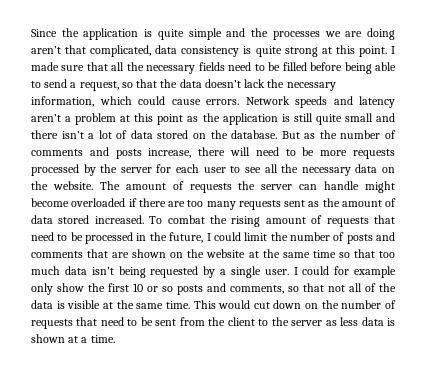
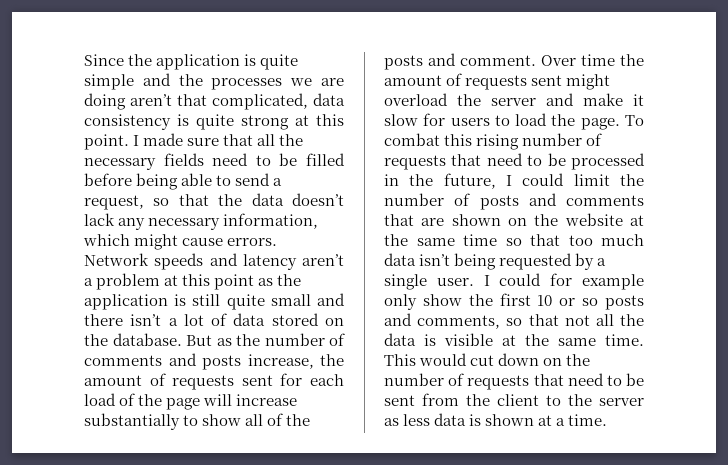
- I made sure that all the necessary fields need to be filled before being able to send a request, so that the data doesn’t lack the necessary information, which could cause errors.
+ I made sure that all the necessary fields need to be filled before being able to send a request, so that the data doesn’t lack any necessary information, which might cause errors.
- But as the number of comments and posts increase, there will need to be more requests processed by the server for each user to see all the necessary data on the website. The amount of requests the server can handle might become overloaded if there are too many requests sent as the amount of data stored increased. To combat the rising amount of requests that need to be processed in the future, I could limit the number of posts and comments that are shown on the website at the same time so that too much data isn’t being requested by a single user.
+ But as the number of comments and posts increase, the amount of requests sent for each load of the page will increase substantially to show all of the posts and comment. Over time the amount of requests sent might overload the server and make it slow for users to load the page. To combat this rising number of requests that need to be processed in the future, I could limit the number of posts and comments that are shown on the website at the same time so that too much data isn’t being requested by a single user.
- I could for example only show the first 10 or so posts and comments, so that not all of the data is visible at the same time.
+ I could for example only show the first 10 or so posts and comments, so that not all the data is visible at the same time.

